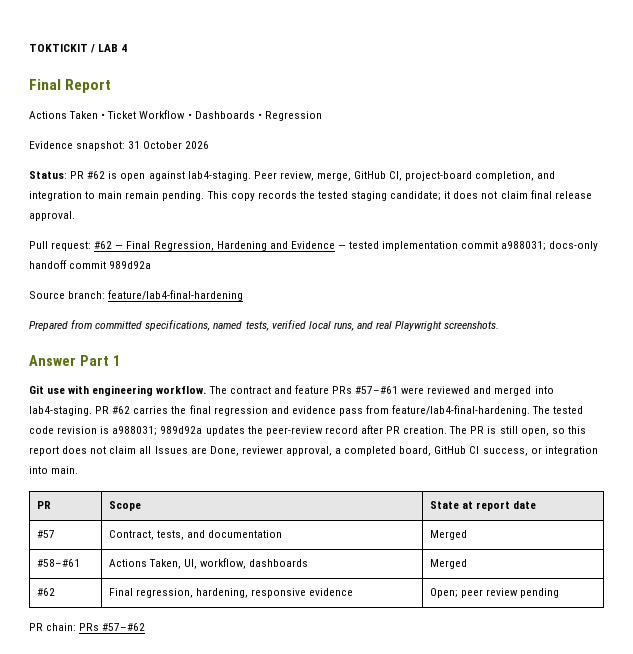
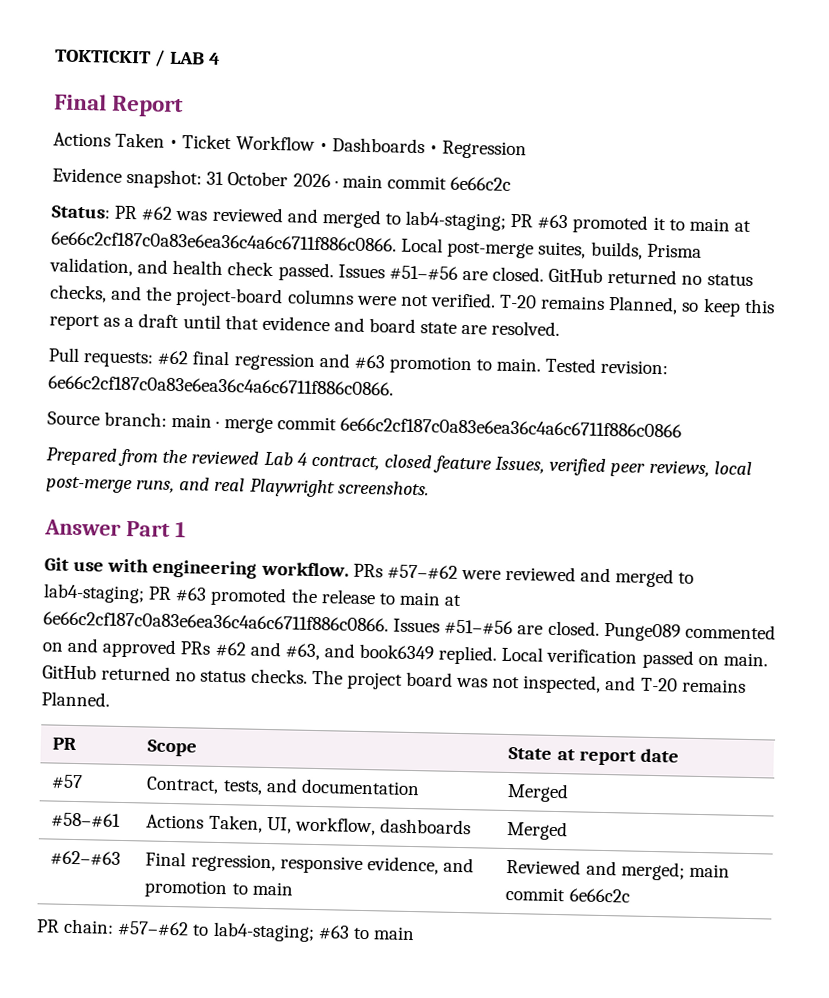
- Evidence snapshot: 31 October 2026
+ Evidence snapshot: 31 October 2026 · main commit 6e66c2c
- Status: PR #62 is open against lab4-staging. Peer review, merge, GitHub CI, project-board completion, and integration to main remain pending. This copy records the tested staging candidate; it does not claim final release approval.
- Pull request: #62 — Final Regression, Hardening and Evidence — tested implementation commit a988031; docs-only handoff commit 989d92a
- Source branch: feature/lab4-final-hardening
- Prepared from committed specifications, named tests, verified local runs, and real Playwright screenshots.
+ Status: PR #62 was reviewed and merged to lab4-staging; PR #63 promoted it to main at 6e66c2cf187c0a83e6ea36c4a6c6711f886c0866. Local post-merge suites, builds, Prisma validation, and health check passed. Issues #51–#56 are closed. GitHub returned no status checks, and the project-board columns were not verified. T-20 remains Planned, so keep this report as a draft until that evidence and board state are resolved.
+ Pull requests: #62 final regression and #63 promotion to main. Tested revision: 6e66c2cf187c0a83e6ea36c4a6c6711f886c0866.
+ Source branch: main · merge commit 6e66c2cf187c0a83e6ea36c4a6c6711f886c0866
+ Prepared from the reviewed Lab 4 contract, closed feature Issues, verified peer reviews, local post-merge runs, and real Playwright screenshots.
- The contract and feature PRs #57–#61 were reviewed and merged into lab4-staging. PR #62 carries the final regression and evidence pass from feature/lab4-final-hardening. The tested code revision is a988031; 989d92a updates the peer-review record after PR creation. The PR is still open, so this report does not claim all Issues are Done, reviewer approval, a completed board, GitHub CI success, or integration into main.
+ PRs #57–#62 were reviewed and merged to lab4-staging; PR #63 promoted the release to main at 6e66c2cf187c0a83e6ea36c4a6c6711f886c0866. Issues #51–#56 are closed. Punge089 commented on and approved PRs #62 and #63, and book6349 replied. Local verification passed on main. GitHub returned no status checks. The project board was not inspected, and T-20 remains Planned.
- #62 | Final regression, hardening, responsive evidence | Open; peer review pending
- PR chain: PRs #57–#62
+ #62–#63 | Final regression, responsive evidence, and promotion to main | Reviewed and merged; main commit 6e66c2c
+ PR chain: #57–#62 to lab4-staging; #63 to main

